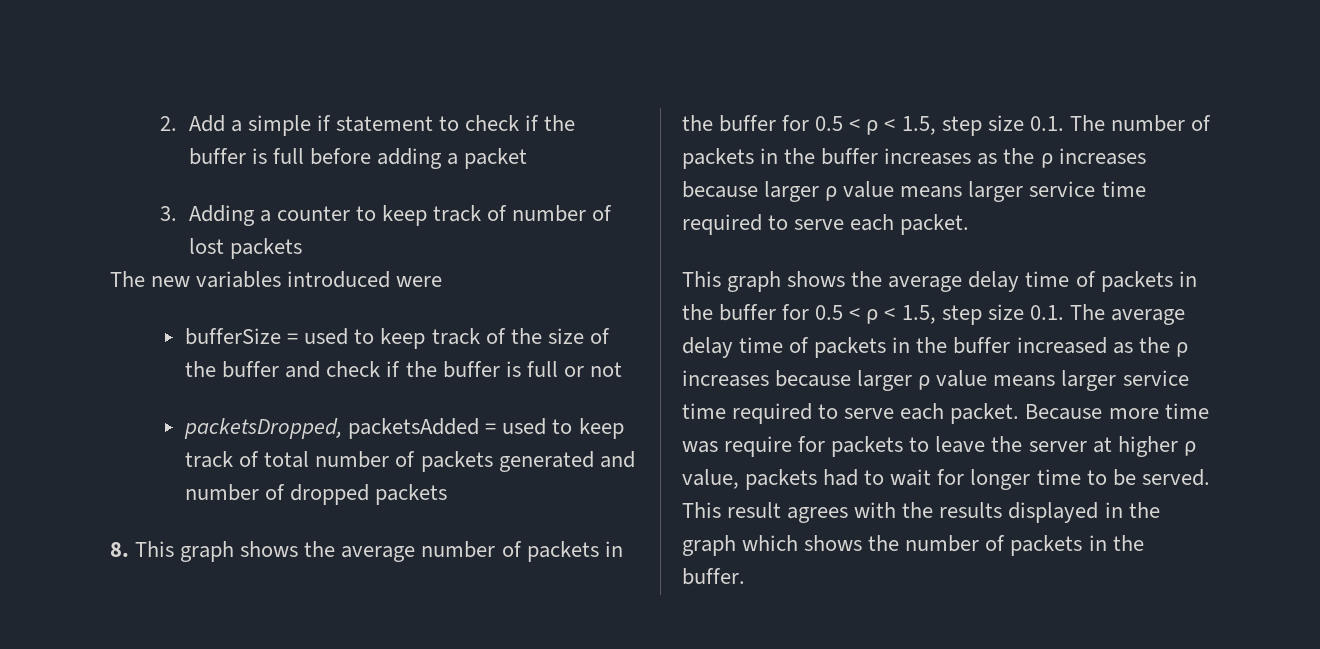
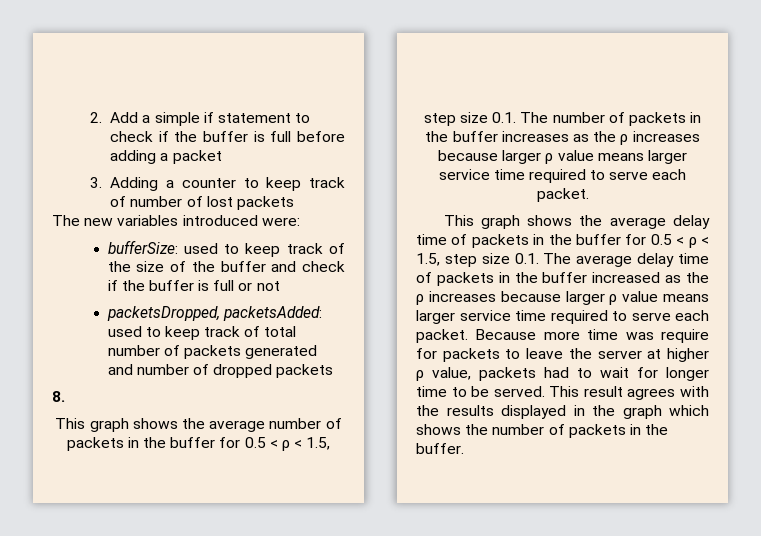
- The new variables introduced were
- bufferSize = used to keep track of the size of the buffer and check if the buffer is full or not
+ The new variables introduced were:
+ bufferSize: used to keep track of the size of the buffer and check if the buffer is full or not
- packetsDropped, packetsAdded = used to keep track of total number of packets generated and number of dropped packets
+ packetsDropped, packetsAdded: used to keep track of total number of packets generated and number of dropped packets
- 8. This graph shows the average number of packets in the buffer for 0.5 < ρ < 1.5, step size 0.1. The number of packets in the buffer increases as the ρ increases because larger ρ value means larger service time required to serve each packet.
+ 8.
+ This graph shows the average number of packets in the buffer for 0.5 < ρ < 1.5, step size 0.1. The number of packets in the buffer increases as the ρ increases because larger ρ value means larger service time required to serve each packet.

